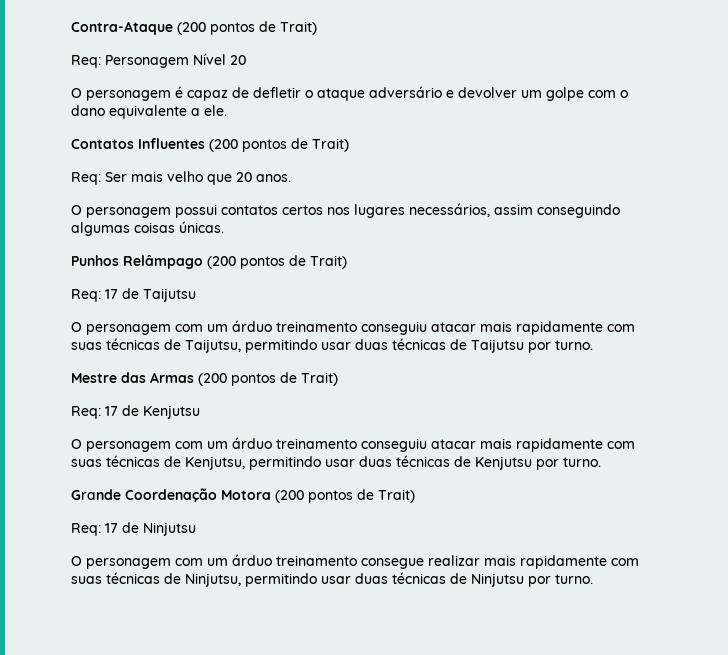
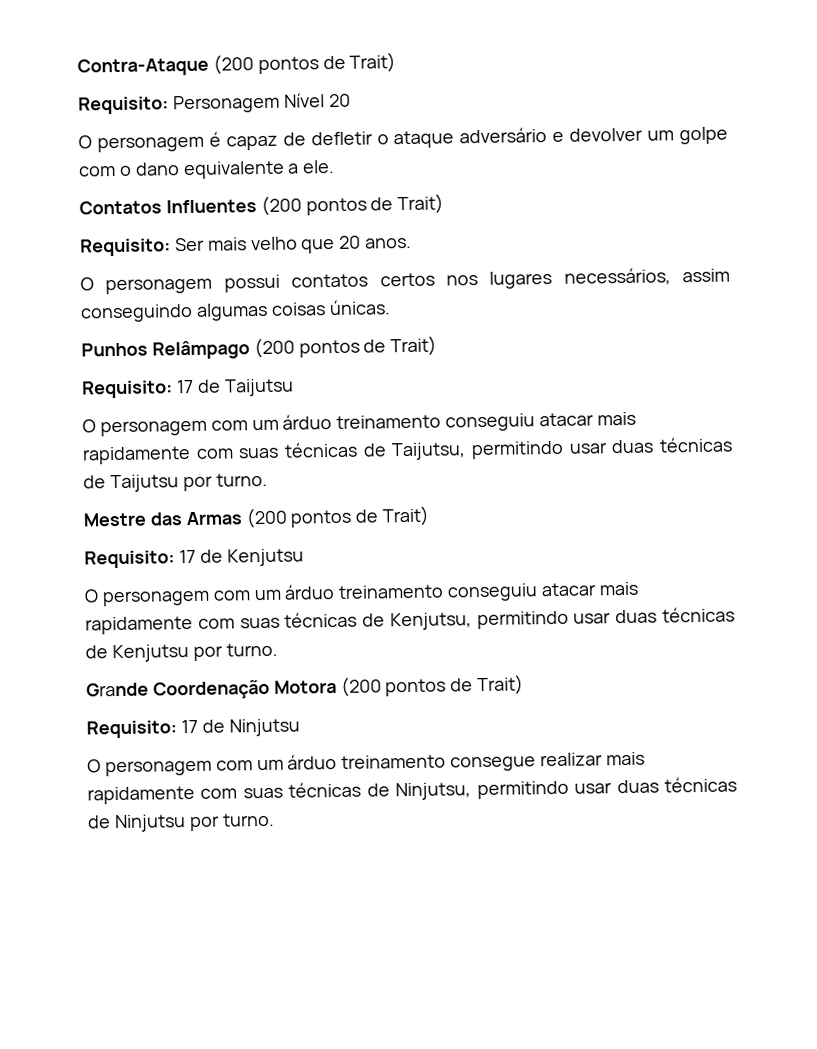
- Req: Personagem Nível 20
+ Requisito: Personagem Nível 20
- Req: Ser mais velho que 20 anos.
+ Requisito: Ser mais velho que 20 anos.
- Req: 17 de Taijutsu
+ Requisito: 17 de Taijutsu
- Req: 17 de Kenjutsu
+ Requisito: 17 de Kenjutsu
- Req: 17 de Ninjutsu
+ Requisito: 17 de Ninjutsu

